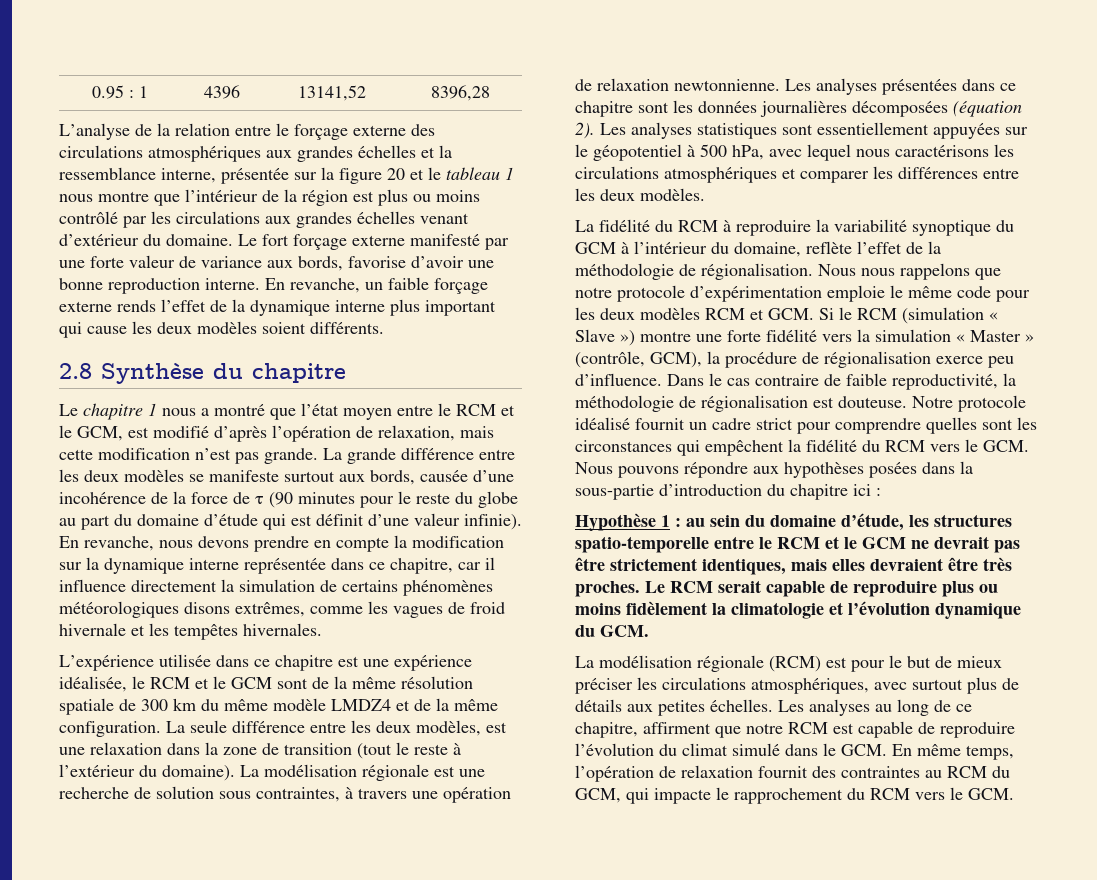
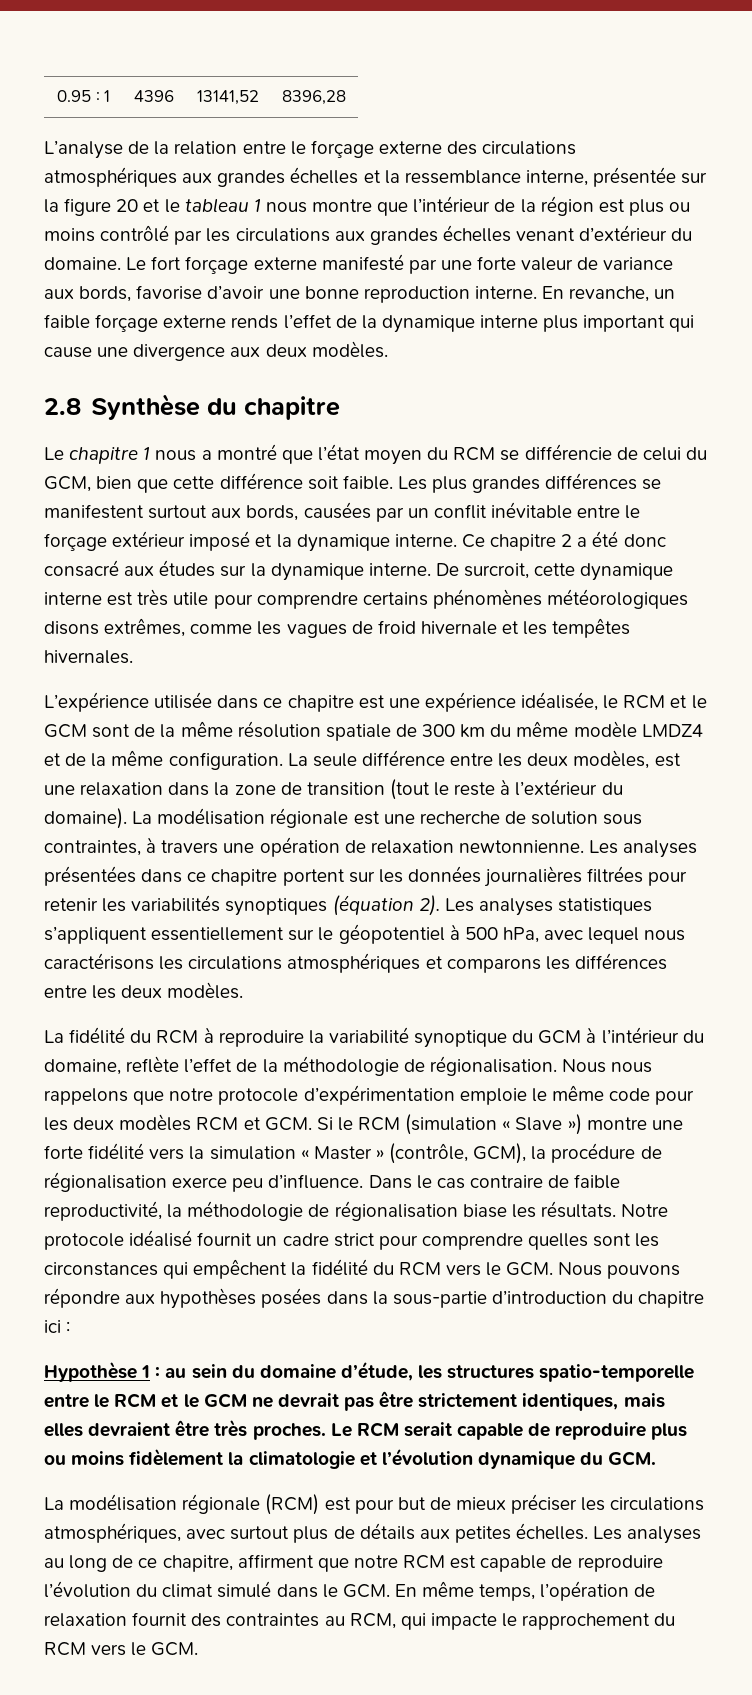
- En revanche, un faible forçage externe rends l’effet de la dynamique interne plus important qui cause les deux modèles soient différents.
+ En revanche, un faible forçage externe rends l’effet de la dynamique interne plus important qui cause une divergence aux deux modèles.
- Le chapitre 1 nous a montré que l’état moyen entre le RCM et le GCM, est modifié d’après l’opération de relaxation, mais cette modification n’est pas grande. La grande différence entre les deux modèles se manifeste surtout aux bords, causée d’une incohérence de la force de τ (90 minutes pour le reste du globe au part du domaine d’étude qui est définit d’une valeur infinie). En revanche, nous devons prendre en compte la modification sur la dynamique interne représentée dans ce chapitre, car il influence directement la simulation de certains phénomènes météorologiques disons extrêmes, comme les vagues de froid hivernale et les tempêtes hivernales.
+ Le chapitre 1 nous a montré que l’état moyen du RCM se différencie de celui du GCM, bien que cette différence soit faible. Les plus grandes différences se manifestent surtout aux bords, causées par un conflit inévitable entre le forçage extérieur imposé et la dynamique interne. Ce chapitre 2 a été donc consacré aux études sur la dynamique interne. De surcroit, cette dynamique interne est très utile pour comprendre certains phénomènes météorologiques disons extrêmes, comme les vagues de froid hivernale et les tempêtes hivernales.
- Les analyses présentées dans ce chapitre sont les données journalières décomposées (équation 2).
+ Les analyses présentées dans ce chapitre portent sur les données journalières filtrées pour retenir les variabilités synoptiques (équation 2).
- Les analyses statistiques sont essentiellement appuyées sur le géopotentiel à 500 hPa, avec lequel nous caractérisons les circulations atmosphériques et comparer les différences entre les deux modèles.
+ Les analyses statistiques s’appliquent essentiellement sur le géopotentiel à 500 hPa, avec lequel nous caractérisons les circulations atmosphériques et comparons les différences entre les deux modèles.
- Dans le cas contraire de faible reproductivité, la méthodologie de régionalisation est douteuse.
+ Dans le cas contraire de faible reproductivité, la méthodologie de régionalisation biase les résultats.
- La modélisation régionale (RCM) est pour le but de mieux préciser les circulations atmosphériques, avec surtout plus de détails aux petites échelles.
+ La modélisation régionale (RCM) est pour but de mieux préciser les circulations atmosphériques, avec surtout plus de détails aux petites échelles.
- Les analyses au long de ce chapitre, affirment que notre RCM est capable de reproduire l’évolution du climat simulé dans le GCM. En même temps, l’opération de relaxation fournit des contraintes au RCM du GCM, qui impacte le rapprochement du RCM vers le GCM.
+ Les analyses au long de ce chapitre, affirment que notre RCM est capable de reproduire l’évolution du climat simulé dans le GCM. En même temps, l’opération de relaxation fournit des contraintes au RCM, qui impacte le rapprochement du RCM vers le GCM.

